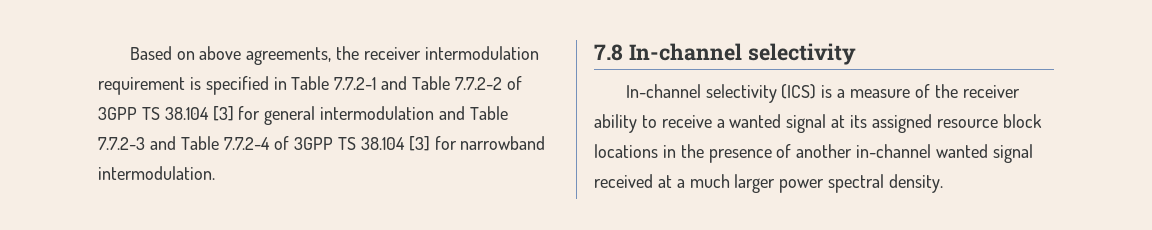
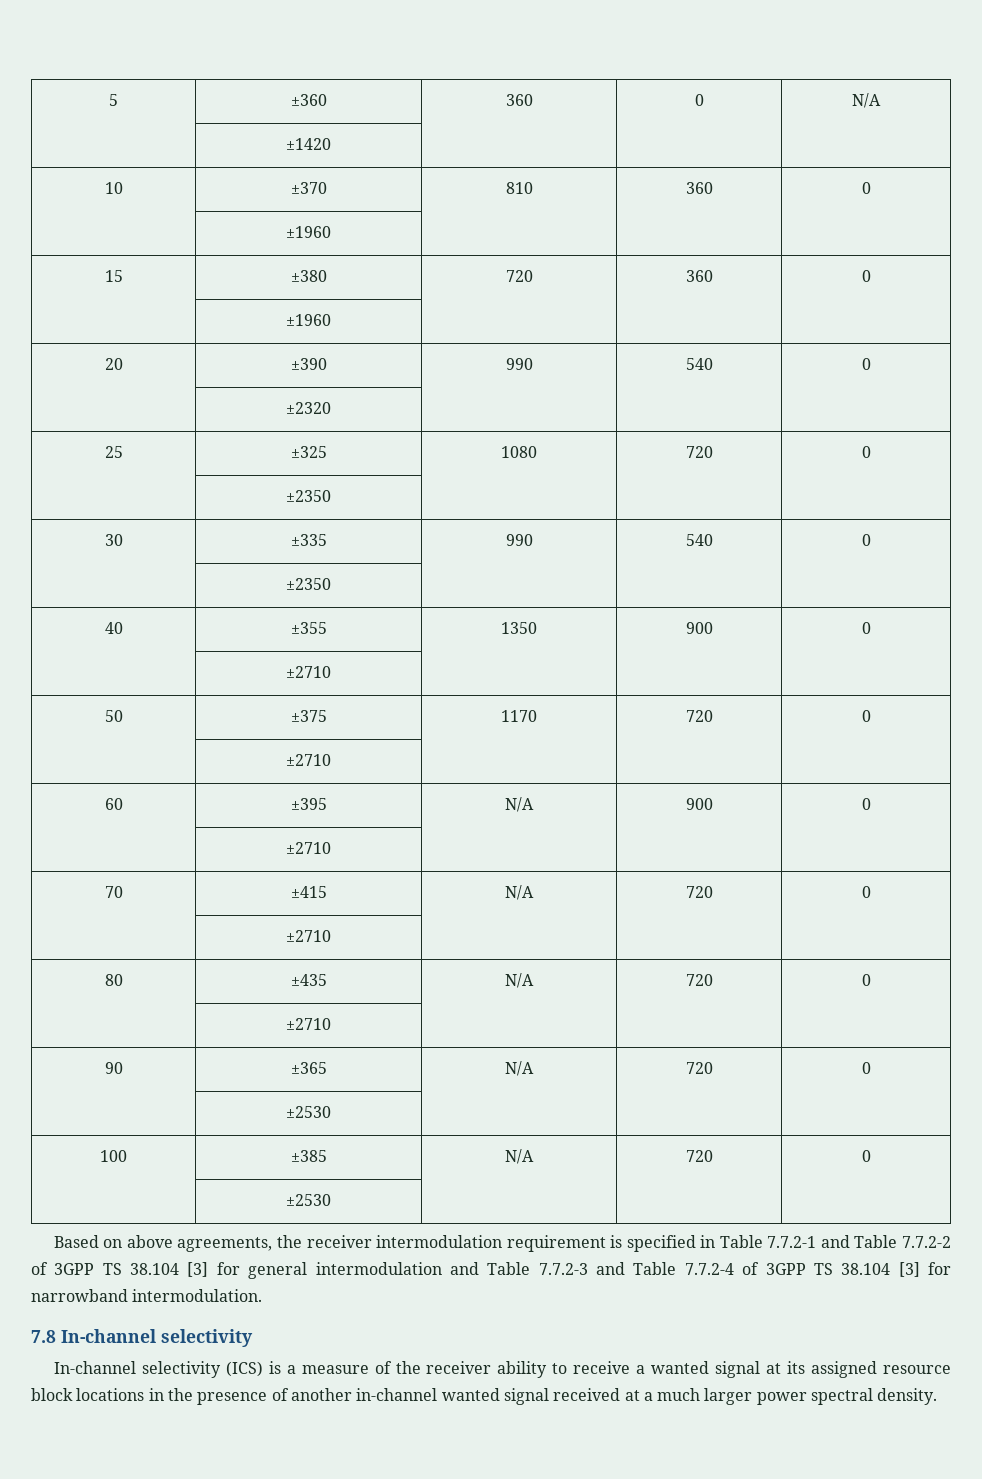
+ 5 | ±360 | 360 | 0 | N/A
+ | ±1420 | | |
+ 10 | ±370 | 810 | 360 | 0
+ | ±1960 | | |
+ 15 | ±380 | 720 | 360 | 0
+ | ±1960 | | |
+ 20 | ±390 | 990 | 540 | 0
+ | ±2320 | | |
+ 25 | ±325 | 1080 | 720 | 0
+ | ±2350 | | |
+ 30 | ±335 | 990 | 540 | 0
+ | ±2350 | | |
+ 40 | ±355 | 1350 | 900 | 0
+ | ±2710 | | |
+ 50 | ±375 | 1170 | 720 | 0
+ | ±2710 | | |
+ 60 | ±395 | N/A | 900 | 0
+ | ±2710 | | |
+ 70 | ±415 | N/A | 720 | 0
+ | ±2710 | | |
+ 80 | ±435 | N/A | 720 | 0
+ | ±2710 | | |
+ 90 | ±365 | N/A | 720 | 0
+ | ±2530 | | |
+ 100 | ±385 | N/A | 720 | 0
+ | ±2530 | | |

